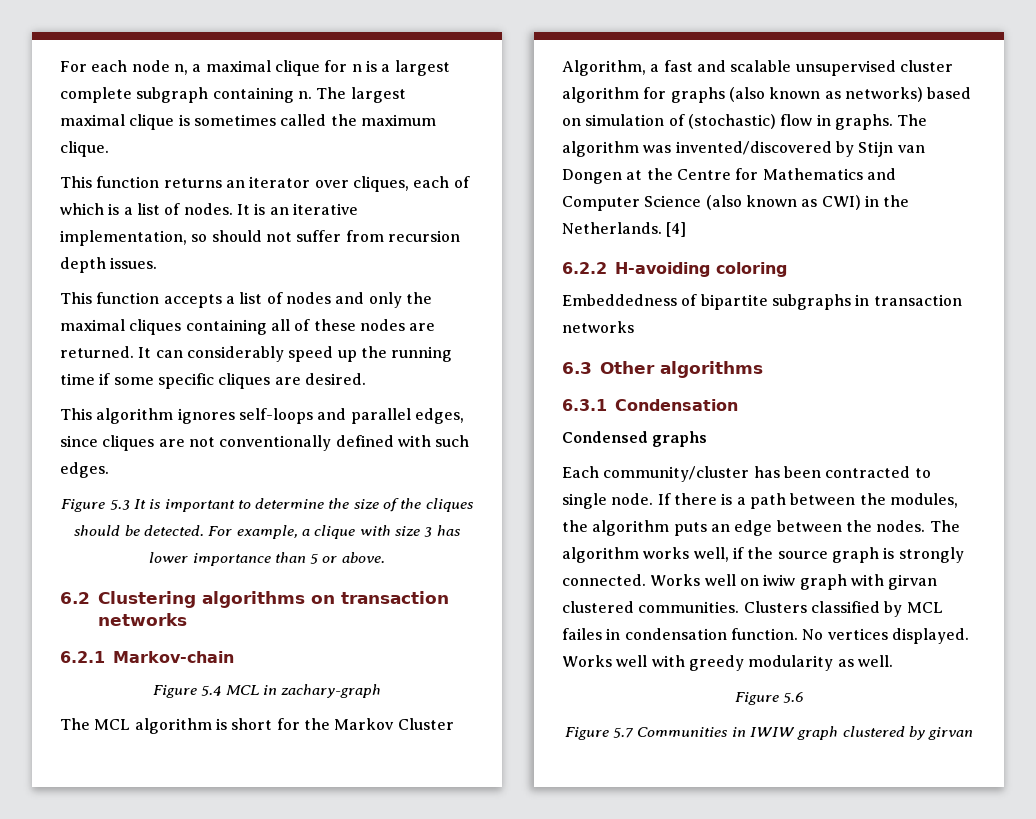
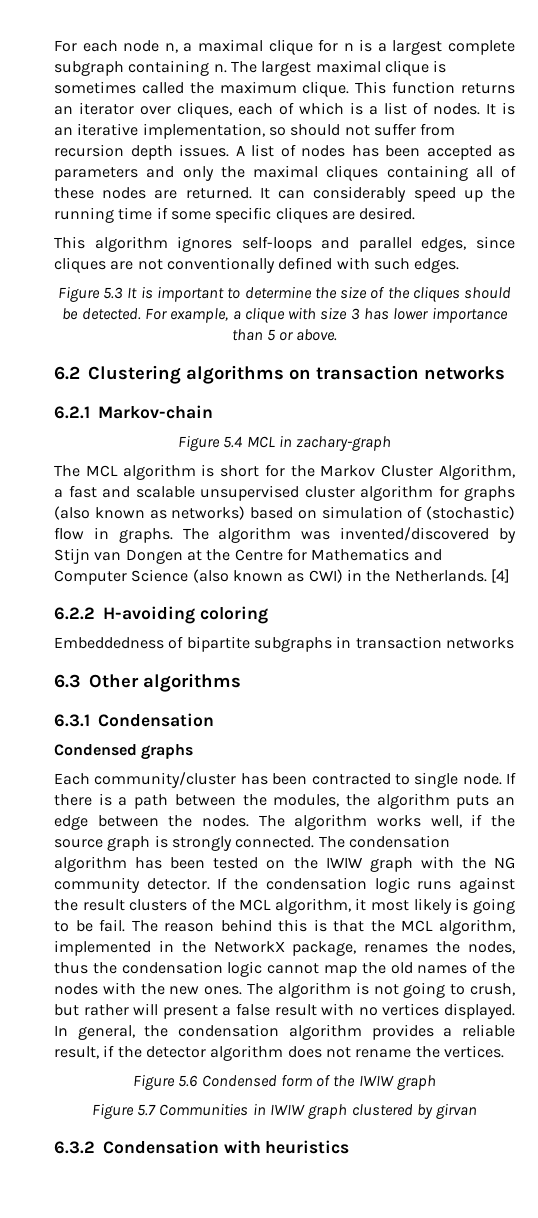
- The largest maximal clique is sometimes called the maximum clique.
- This function returns an iterator over cliques, each of which is a list of nodes.
+ The largest maximal clique is sometimes called the maximum clique. This function returns an iterator over cliques, each of which is a list of nodes.
- It is an iterative implementation, so should not suffer from recursion depth issues.
- This function accepts a list of nodes and only the maximal cliques containing all of these nodes are returned.
+ It is an iterative implementation, so should not suffer from recursion depth issues. A list of nodes has been accepted as parameters and only the maximal cliques containing all of these nodes are returned.
- Works well on iwiw graph with girvan clustered communities. Clusters classified by MCL failes in condensation function. No vertices displayed. Works well with greedy modularity as well.
- Figure 5.6
+ The condensation algorithm has been tested on the IWIW graph with the NG community detector. If the condensation logic runs against the result clusters of the MCL algorithm, it most likely is going to be fail. The reason behind this is that the MCL algorithm, implemented in the NetworkX package, renames the nodes, thus the condensation logic cannot map the old names of the nodes with the new ones. The algorithm is not going to crush, but rather will present a false result with no vertices displayed. In general, the condensation algorithm provides a reliable result, if the detector algorithm does not rename the vertices.
+ Figure 5.6 Condensed form of the IWIW graph
+ 6.3.2 Condensation with heuristics

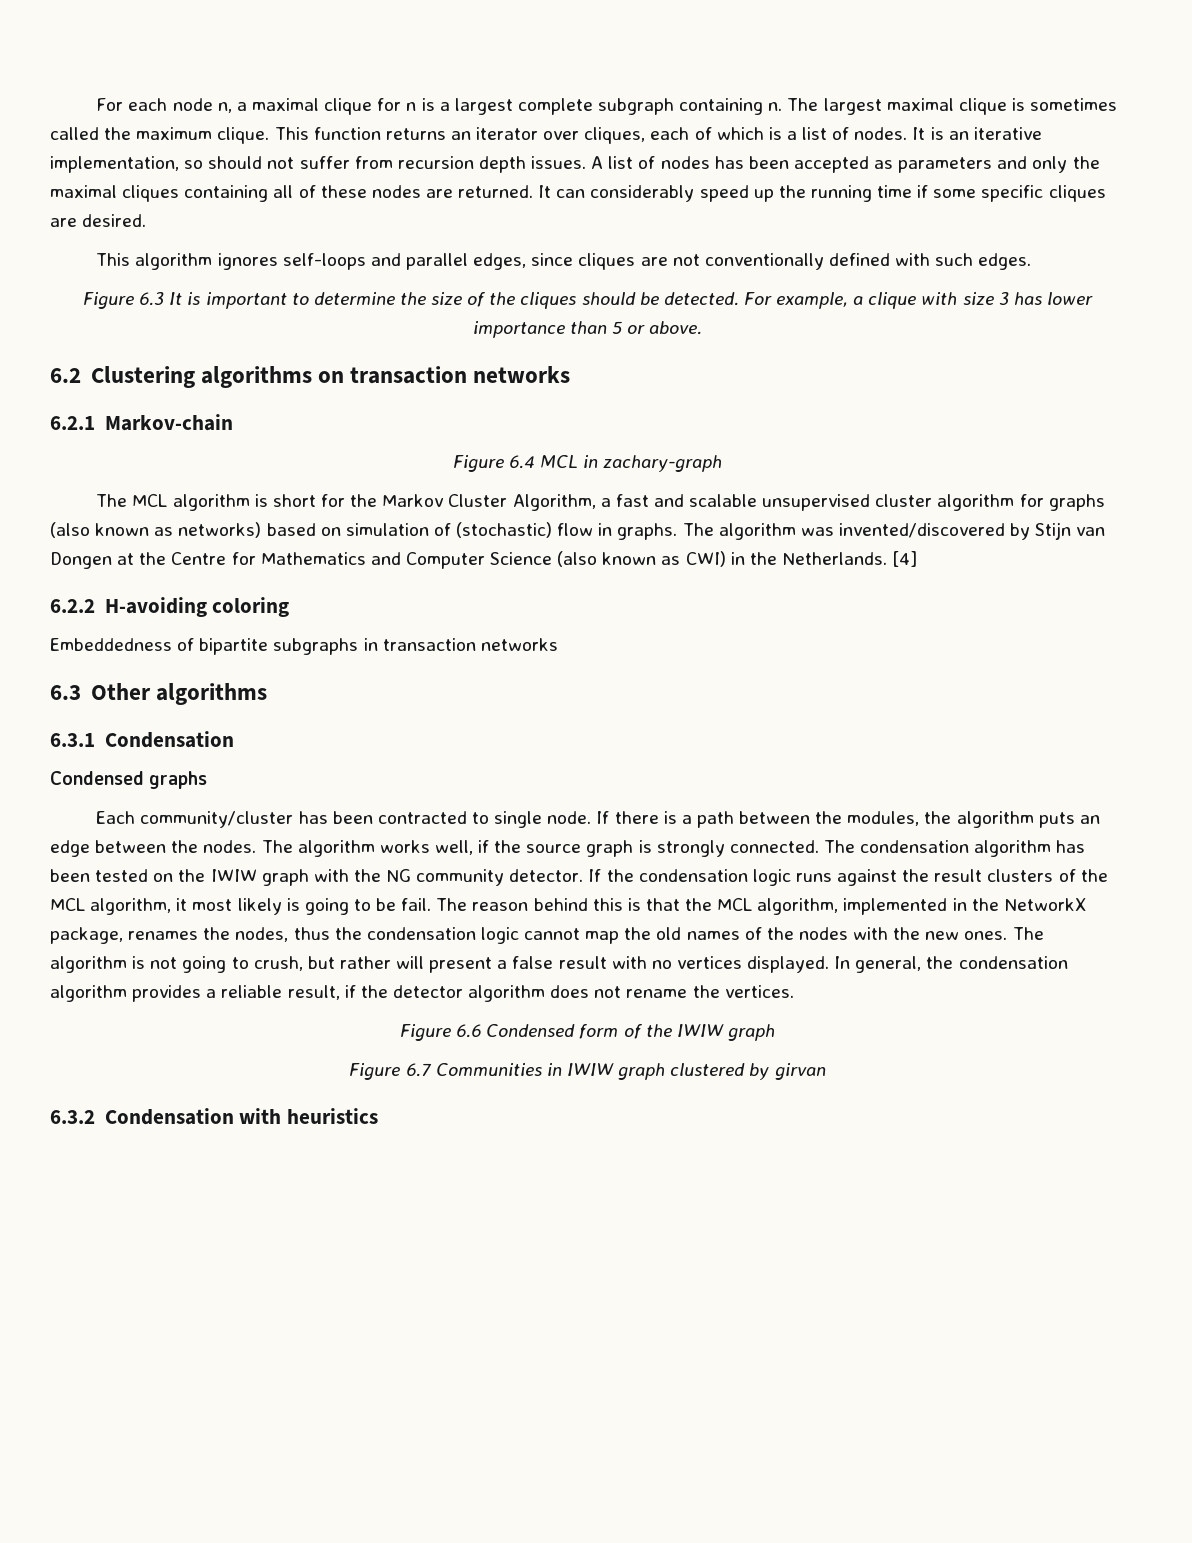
- Figure 5.3 It is important to determine the size of the cliques should be detected.
+ Figure 6.3 It is important to determine the size of the cliques should be detected.
- Figure 5.4 MCL in zachary-graph
+ Figure 6.4 MCL in zachary-graph
- Figure 5.6 Condensed form of the IWIW graph
+ Figure 6.6 Condensed form of the IWIW graph
- Figure 5.7 Communities in IWIW graph clustered by girvan
+ Figure 6.7 Communities in IWIW graph clustered by girvan

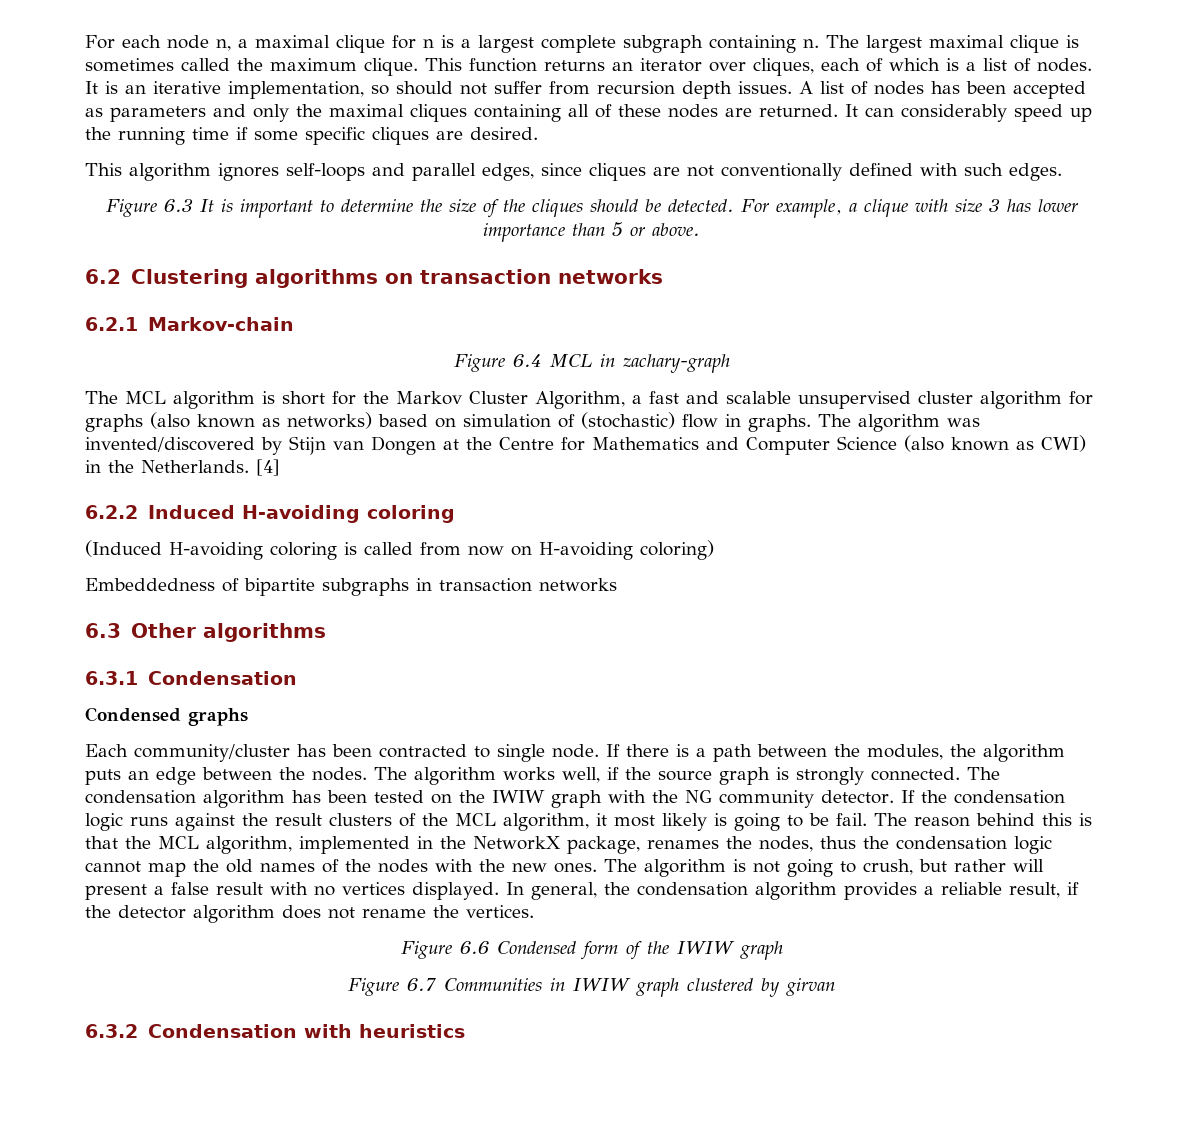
- 6.2.2 H-avoiding coloring
+ 6.2.2 Induced H-avoiding coloring
+ (Induced H-avoiding coloring is called from now on H-avoiding coloring)

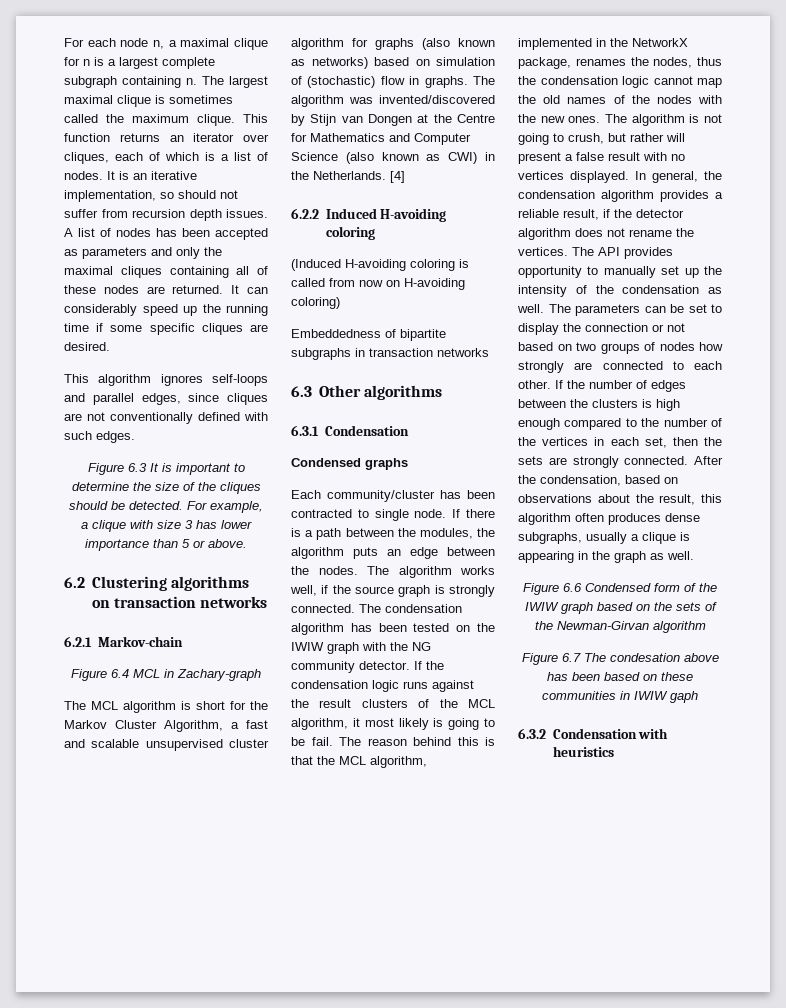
- Figure 6.4 MCL in zachary-graph
+ Figure 6.4 MCL in Zachary-graph
+ The API provides opportunity to manually set up the intensity of the condensation as well. The parameters can be set to display the connection or not based on two groups of nodes how strongly are connected to each other. If the number of edges between the clusters is high enough compared to the number of the vertices in each set, then the sets are strongly connected. After the condensation, based on observations about the result, this algorithm often produces dense subgraphs, usually a clique is appearing in the graph as well.
- Figure 6.6 Condensed form of the IWIW graph
- Figure 6.7 Communities in IWIW graph clustered by girvan
+ Figure 6.6 Condensed form of the IWIW graph based on the sets of the Newman-Girvan algorithm
+ Figure 6.7 The condesation above has been based on these communities in IWIW gaph

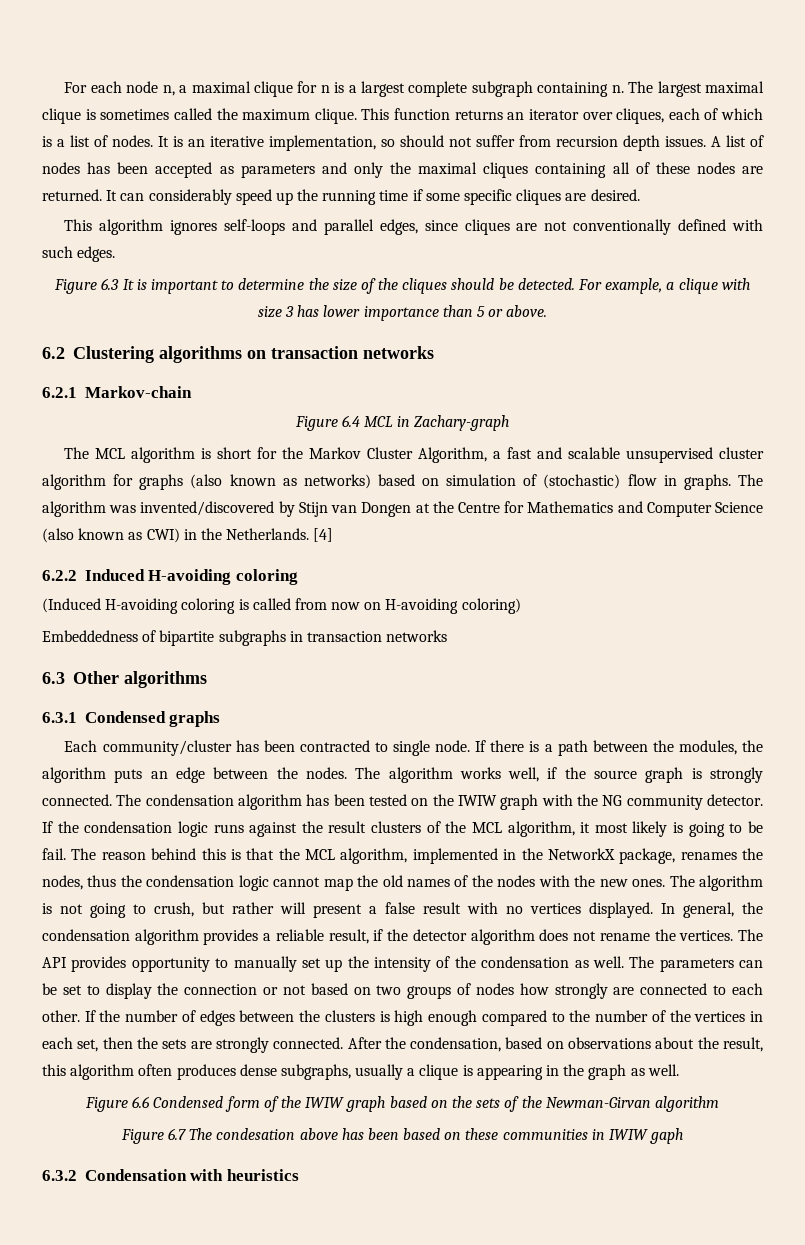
- 6.3.1 Condensation
- Condensed graphs
+ 6.3.1 Condensed graphs

